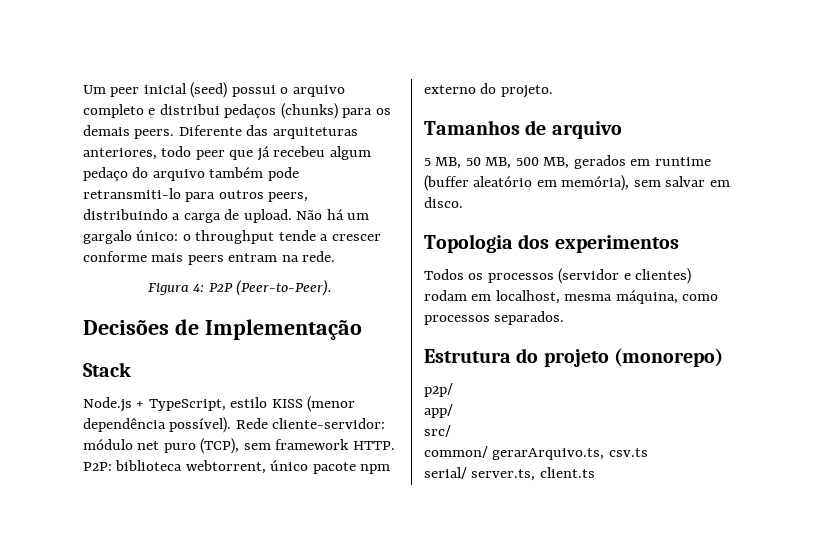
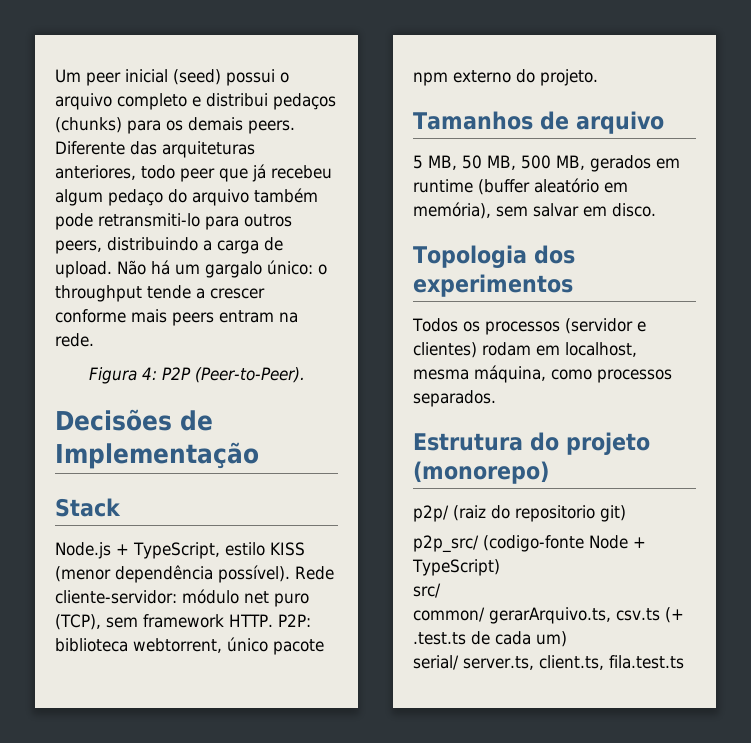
- p2p/
- app/
+ p2p/ (raiz do repositorio git)
+ p2p_src/ (codigo-fonte Node + TypeScript)
- common/ gerarArquivo.ts, csv.ts
+ common/ gerarArquivo.ts, csv.ts (+ .test.ts de cada um)
- serial/ server.ts, client.ts
+ serial/ server.ts, client.ts, fila.test.ts

